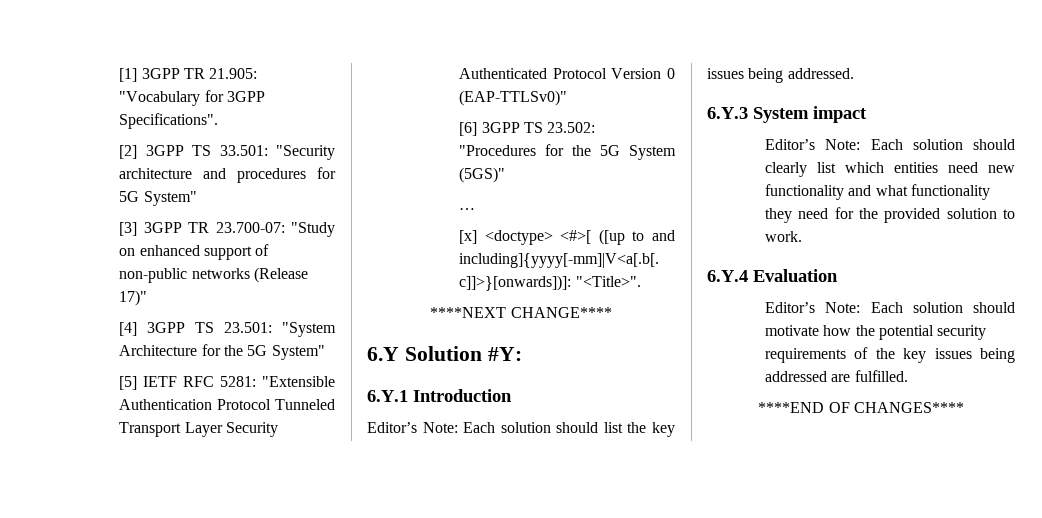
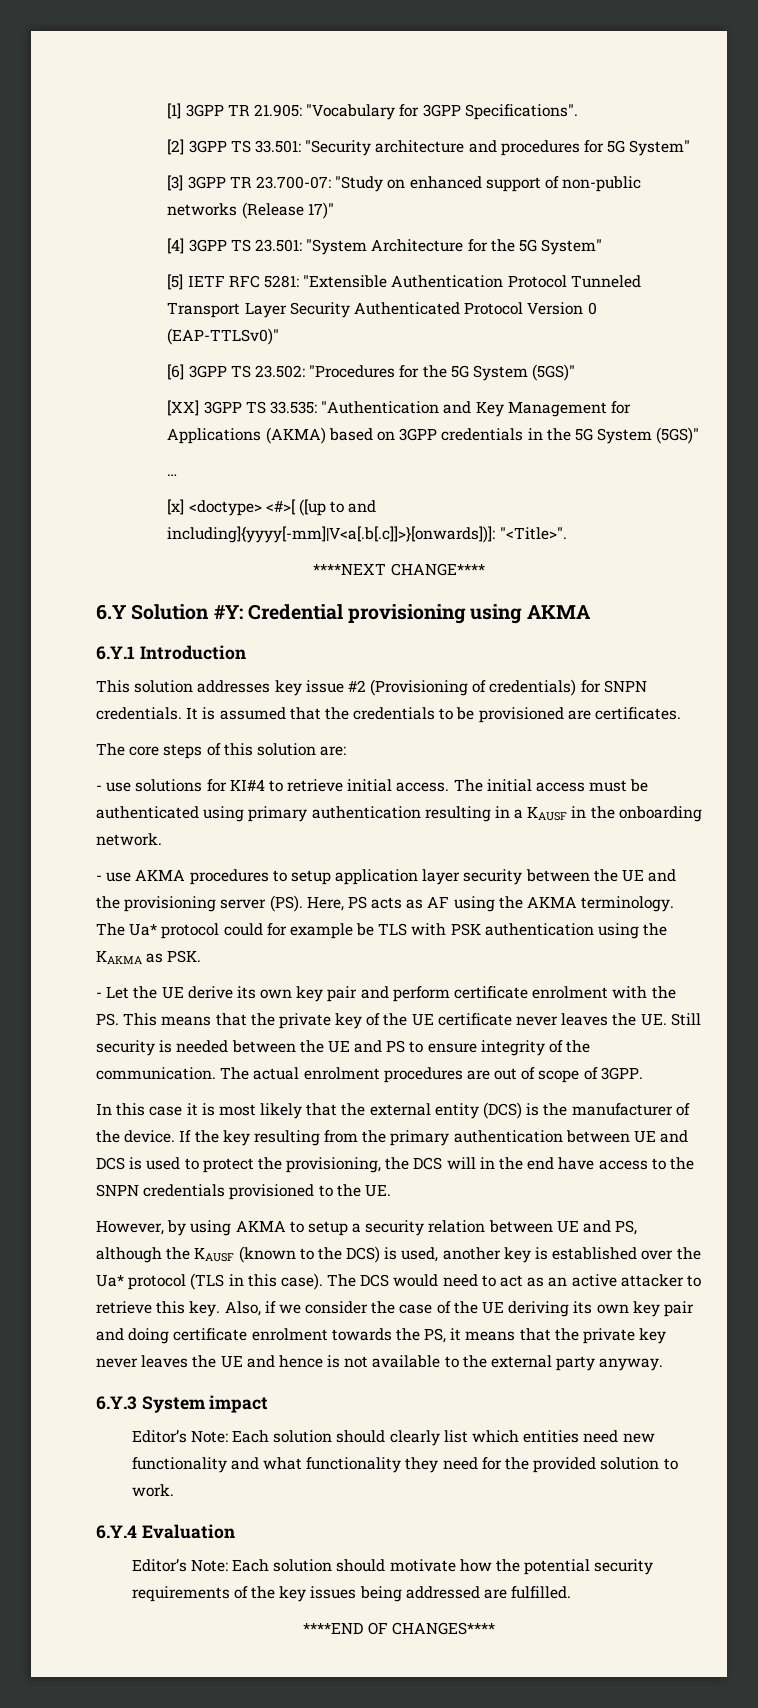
+ [XX] 3GPP TS 33.535: "Authentication and Key Management for Applications (AKMA) based on 3GPP credentials in the 5G System (5GS)"
- 6.Y Solution #Y:
+ 6.Y Solution #Y: Credential provisioning using AKMA
  6.Y.1 Introduction
- Editor’s Note: Each solution should list the key issues being addressed.
+ This solution addresses key issue #2 (Provisioning of credentials) for SNPN credentials. It is assumed that the credentials to be provisioned are certificates.
+ The core steps of this solution are:
+ - use solutions for KI#4 to retrieve initial access. The initial access must be authenticated using primary authentication resulting in a KAUSF in the onboarding network.
+ - use AKMA procedures to setup application layer security between the UE and the provisioning server (PS). Here, PS acts as AF using the AKMA terminology. The Ua* protocol could for example be TLS with PSK authentication using the KAKMA as PSK.
+ - Let the UE derive its own key pair and perform certificate enrolment with the PS. This means that the private key of the UE certificate never leaves the UE. Still security is needed between the UE and PS to ensure integrity of the communication. The actual enrolment procedures are out of scope of 3GPP.
+ In this case it is most likely that the external entity (DCS) is the manufacturer of the device. If the key resulting from the primary authentication between UE and DCS is used to protect the provisioning, the DCS will in the end have access to the SNPN credentials provisioned to the UE.
+ However, by using AKMA to setup a security relation between UE and PS, although the KAUSF (known to the DCS) is used, another key is established over the Ua* protocol (TLS in this case). The DCS would need to act as an active attacker to retrieve this key. Also, if we consider the case of the UE deriving its own key pair and doing certificate enrolment towards the PS, it means that the private key never leaves the UE and hence is not available to the external party anyway.

